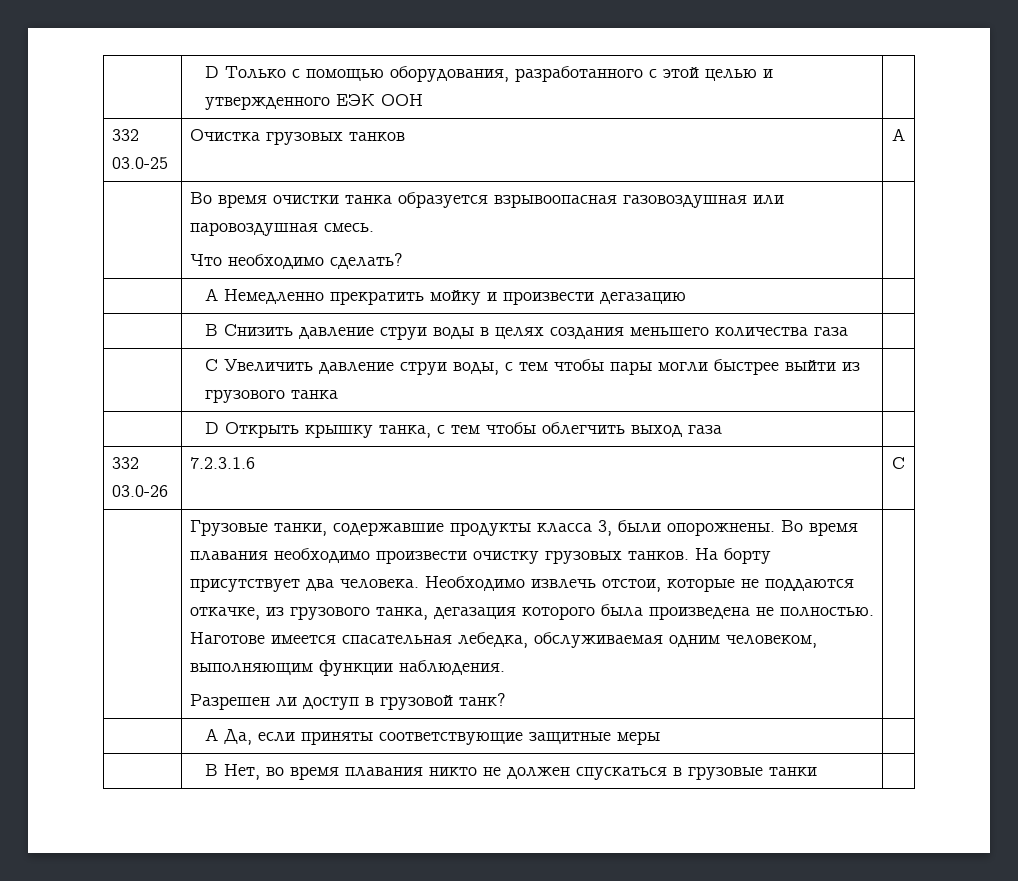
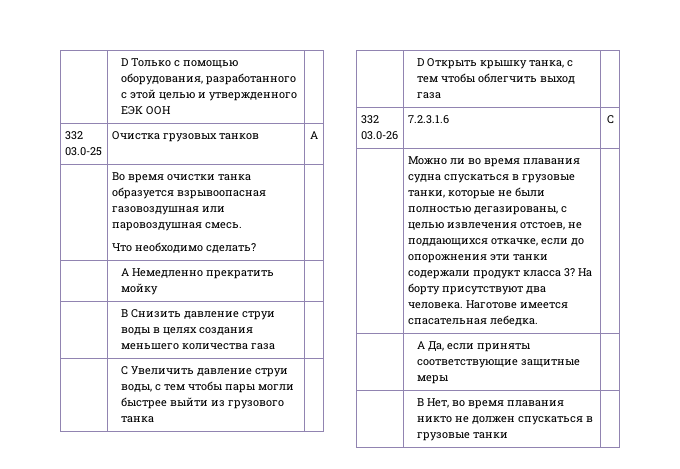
- | A Немедленно прекратить мойку и произвести дегазацию |
+ | A Немедленно прекратить мойку |
- Грузовые танки, содержавшие продукты класса 3, были опорожнены. Во время плавания необходимо произвести очистку грузовых танков.
+ Можно ли во время плавания судна спускаться в грузовые танки, которые не были полностью дегазированы, с целью извлечения отстоев, не поддающихся откачке, если до опорожнения эти танки содержали продукт класса 3?
- На борту присутствует два человека.
+ На борту присутствуют два человека.
- Необходимо извлечь отстои, которые не поддаются откачке, из грузового танка, дегазация которого была произведена не полностью. Наготове имеется спасательная лебедка, обслуживаемая одним человеком, выполняющим функции наблюдения.
- Разрешен ли доступ в грузовой танк?
+ Наготове имеется спасательная лебедка.

